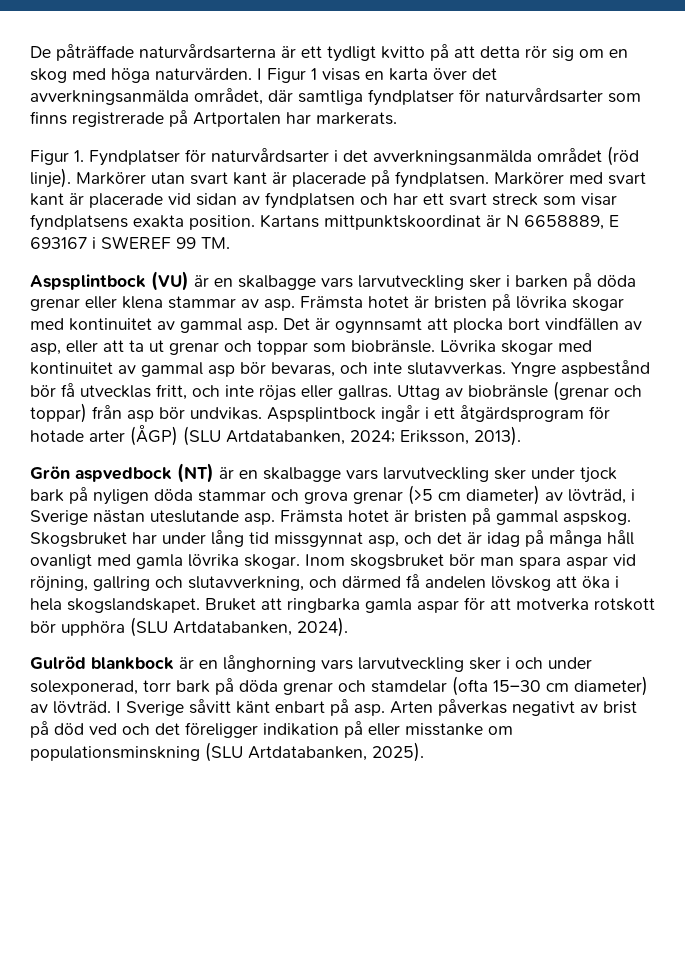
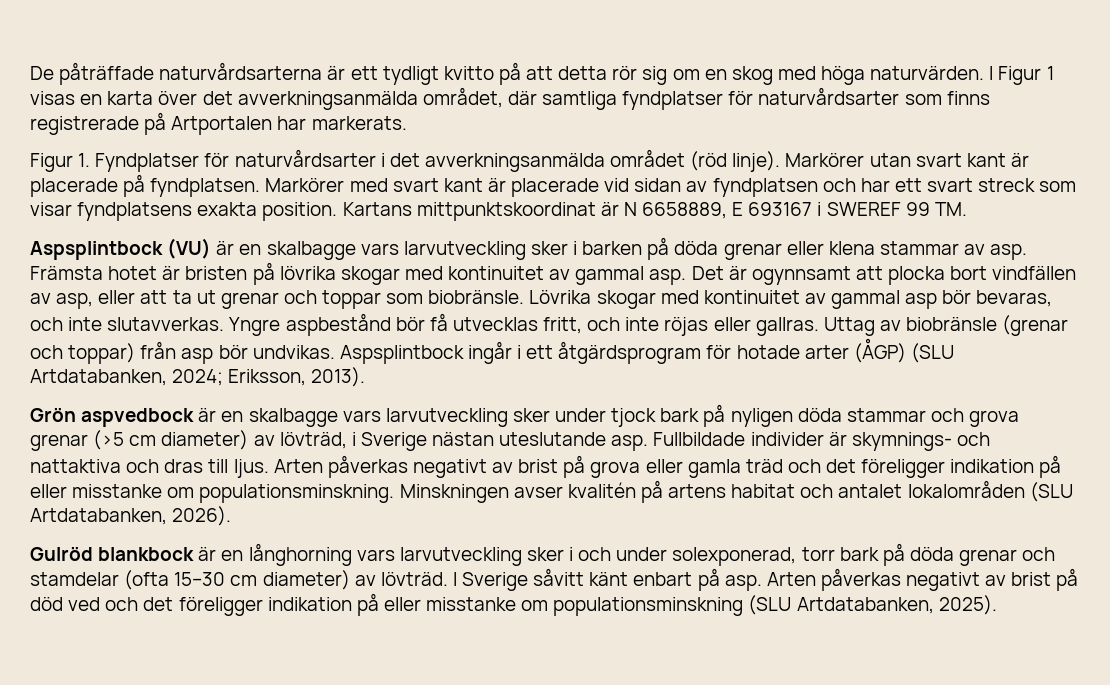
- Grön aspvedbock (NT) är en skalbagge vars larvutveckling sker under tjock bark på nyligen döda stammar och grova grenar (>5 cm diameter) av lövträd, i Sverige nästan uteslutande asp.
+ Grön aspvedbock är en skalbagge vars larvutveckling sker under tjock bark på nyligen döda stammar och grova grenar (>5 cm diameter) av lövträd, i Sverige nästan uteslutande asp.
- Främsta hotet är bristen på gammal aspskog. Skogsbruket har under lång tid missgynnat asp, och det är idag på många håll ovanligt med gamla lövrika skogar. Inom skogsbruket bör man spara aspar vid röjning, gallring och slutavverkning, och därmed få andelen lövskog att öka i hela skogslandskapet. Bruket att ringbarka gamla aspar för att motverka rotskott bör upphöra (SLU Artdatabanken, 2024).
+ Fullbildade individer är skymnings- och nattaktiva och dras till ljus. Arten påverkas negativt av brist på grova eller gamla träd och det föreligger indikation på eller misstanke om populationsminskning. Minskningen avser kvalitén på artens habitat och antalet lokalområden (SLU Artdatabanken, 2026).

